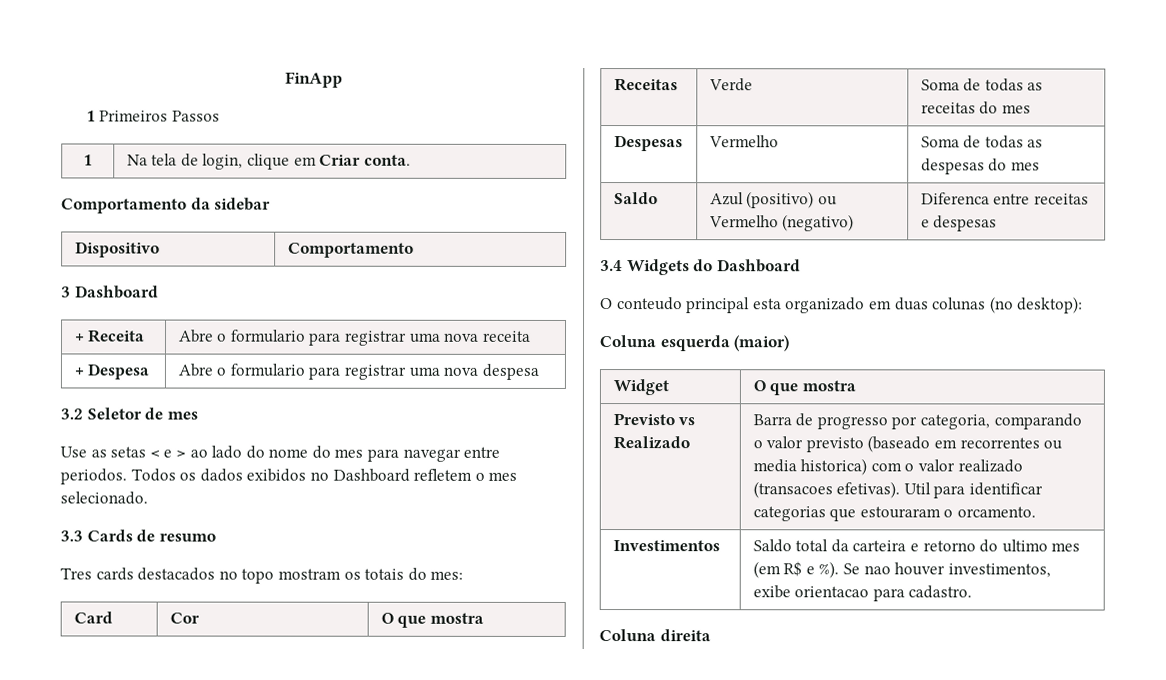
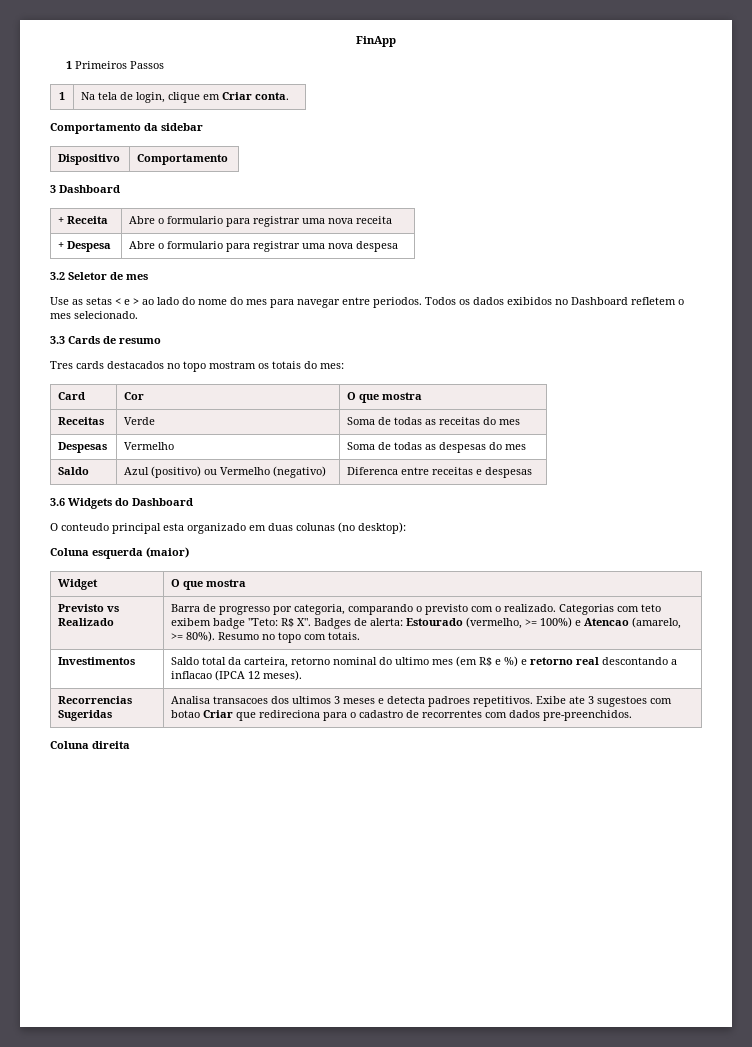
- 3.4 Widgets do Dashboard
+ 3.6 Widgets do Dashboard
- Previsto vs Realizado | Barra de progresso por categoria, comparando o valor previsto (baseado em recorrentes ou media historica) com o valor realizado (transacoes efetivas). Util para identificar categorias que estouraram o orcamento.
+ Previsto vs Realizado | Barra de progresso por categoria, comparando o previsto com o realizado. Categorias com teto exibem badge "Teto: R$ X". Badges de alerta: Estourado (vermelho, >= 100%) e Atencao (amarelo, >= 80%). Resumo no topo com totais.
- Investimentos | Saldo total da carteira e retorno do ultimo mes (em R$ e %). Se nao houver investimentos, exibe orientacao para cadastro.
+ Investimentos | Saldo total da carteira, retorno nominal do ultimo mes (em R$ e %) e retorno real descontando a inflacao (IPCA 12 meses).
+ Recorrencias Sugeridas | Analisa transacoes dos ultimos 3 meses e detecta padroes repetitivos. Exibe ate 3 sugestoes com botao Criar que redireciona para o cadastro de recorrentes com dados pre-preenchidos.

